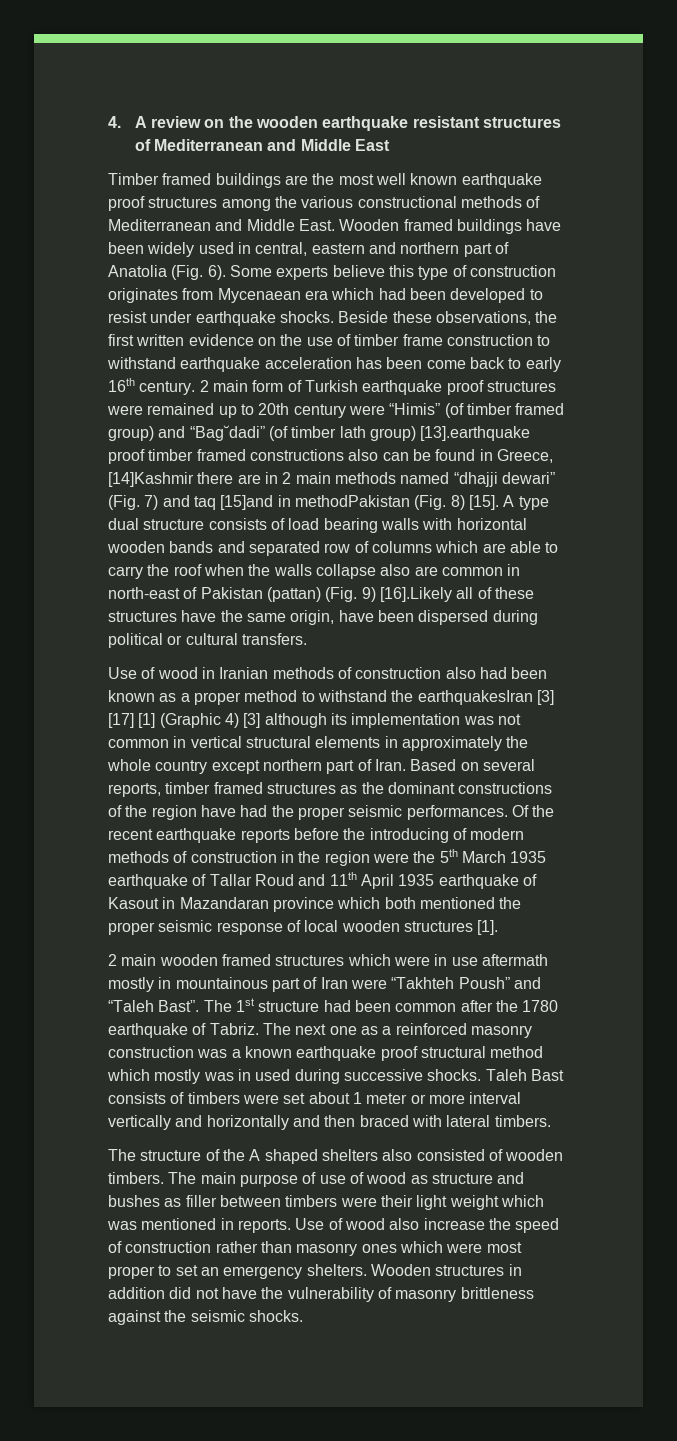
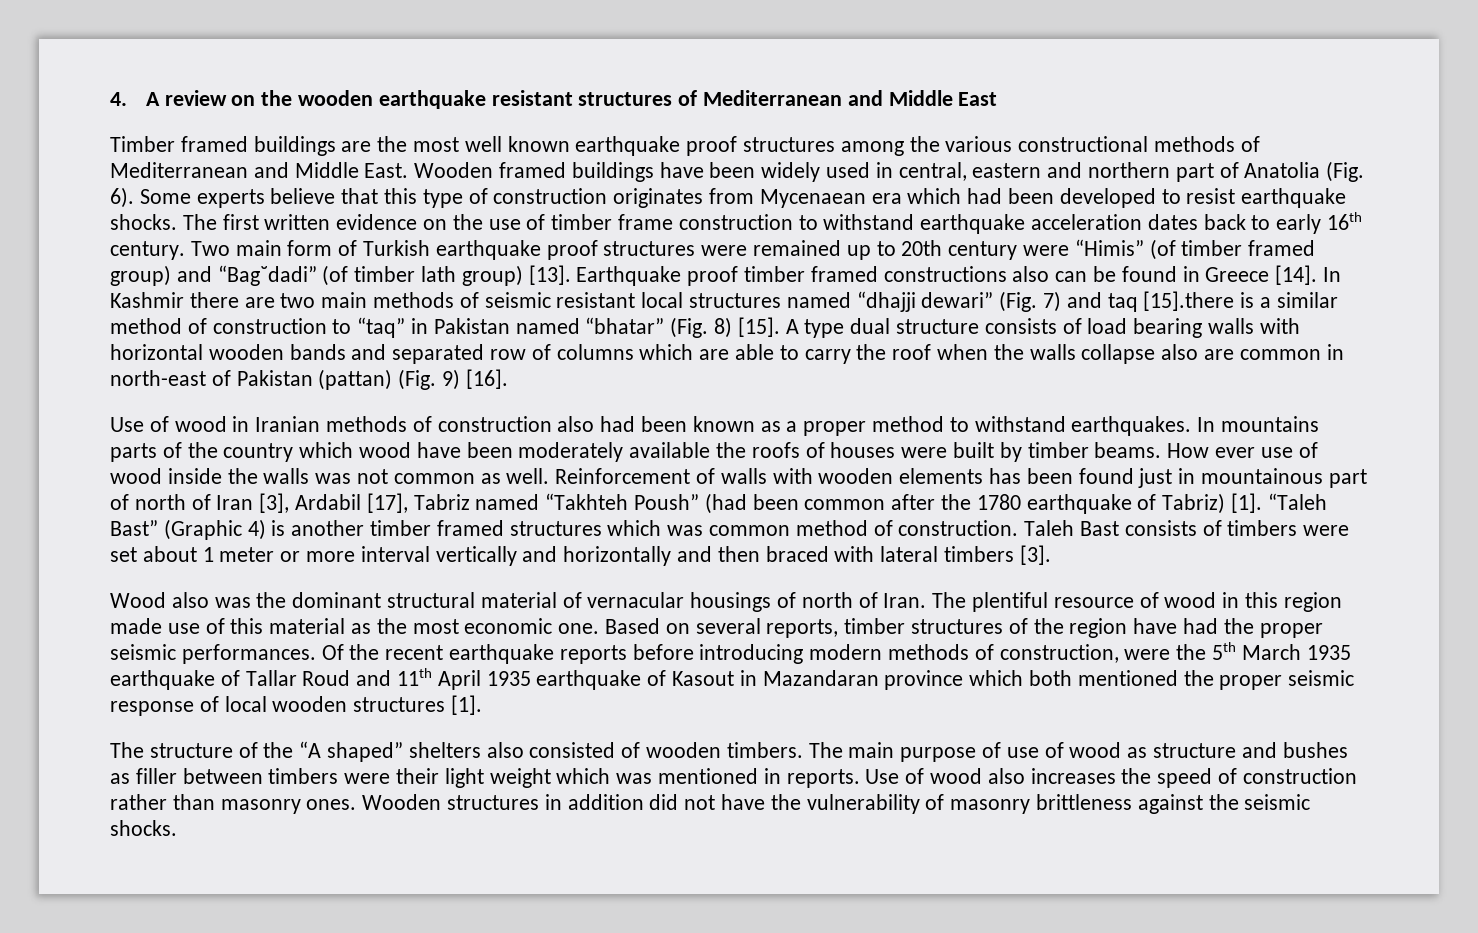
- Some experts believe this type of construction originates from Mycenaean era which had been developed to resist under earthquake shocks.
+ Some experts believe that this type of construction originates from Mycenaean era which had been developed to resist earthquake shocks.
- Beside these observations, the first written evidence on the use of timber frame construction to withstand earthquake acceleration has been come back to early 16th century.
+ The first written evidence on the use of timber frame construction to withstand earthquake acceleration dates back to early 16th century.
- 2 main form of Turkish earthquake proof structures were remained up to 20th century were “Himis” (of timber framed group) and “Bag˘dadi” (of timber lath group) [13].earthquake proof timber framed constructions also can be found in Greece, [14]Kashmir there are in 2 main methods named “dhajji dewari” (Fig. 7) and taq [15]and in methodPakistan (Fig. 8) [15].
+ Two main form of Turkish earthquake proof structures were remained up to 20th century were “Himis” (of timber framed group) and “Bag˘dadi” (of timber lath group) [13]. Earthquake proof timber framed constructions also can be found in Greece [14]. In Kashmir there are two main methods of seismic resistant local structures named “dhajji dewari” (Fig. 7) and taq [15].there is a similar method of construction to “taq” in Pakistan named “bhatar” (Fig. 8) [15].
- A type dual structure consists of load bearing walls with horizontal wooden bands and separated row of columns which are able to carry the roof when the walls collapse also are common in north-east of Pakistan (pattan) (Fig. 9) [16].Likely all of these structures have the same origin, have been dispersed during political or cultural transfers.
+ A type dual structure consists of load bearing walls with horizontal wooden bands and separated row of columns which are able to carry the roof when the walls collapse also are common in north-east of Pakistan (pattan) (Fig. 9) [16].
- Use of wood in Iranian methods of construction also had been known as a proper method to withstand the earthquakesIran [3] [17] [1] (Graphic 4) [3] although its implementation was not common in vertical structural elements in approximately the whole country except northern part of Iran.
+ Use of wood in Iranian methods of construction also had been known as a proper method to withstand earthquakes. In mountains parts of the country which wood have been moderately available the roofs of houses were built by timber beams. How ever use of wood inside the walls was not common as well. Reinforcement of walls with wooden elements has been found just in mountainous part of north of Iran [3], Ardabil [17], Tabriz named “Takhteh Poush” (had been common after the 1780 earthquake of Tabriz) [1]. “Taleh Bast” (Graphic 4) is another timber framed structures which was common method of construction. Taleh Bast consists of timbers were set about 1 meter or more interval vertically and horizontally and then braced with lateral timbers [3].
+ Wood also was the dominant structural material of vernacular housings of north of Iran. The plentiful resource of wood in this region made use of this material as the most economic one.
- Based on several reports, timber framed structures as the dominant constructions of the region have had the proper seismic performances.
+ Based on several reports, timber structures of the region have had the proper seismic performances.
- Of the recent earthquake reports before the introducing of modern methods of construction in the region were the 5th March 1935 earthquake of Tallar Roud and 11th April 1935 earthquake of Kasout in Mazandaran province which both mentioned the proper seismic response of local wooden structures [1].
+ Of the recent earthquake reports before introducing modern methods of construction, were the 5th March 1935 earthquake of Tallar Roud and 11th April 1935 earthquake of Kasout in Mazandaran province which both mentioned the proper seismic response of local wooden structures [1].
- 2 main wooden framed structures which were in use aftermath mostly in mountainous part of Iran were “Takhteh Poush” and “Taleh Bast”. The 1st structure had been common after the 1780 earthquake of Tabriz. The next one as a reinforced masonry construction was a known earthquake proof structural method which mostly was in used during successive shocks. Taleh Bast consists of timbers were set about 1 meter or more interval vertically and horizontally and then braced with lateral timbers.
- The structure of the A shaped shelters also consisted of wooden timbers.
+ The structure of the “A shaped” shelters also consisted of wooden timbers.
- Use of wood also increase the speed of construction rather than masonry ones which were most proper to set an emergency shelters.
+ Use of wood also increases the speed of construction rather than masonry ones.

